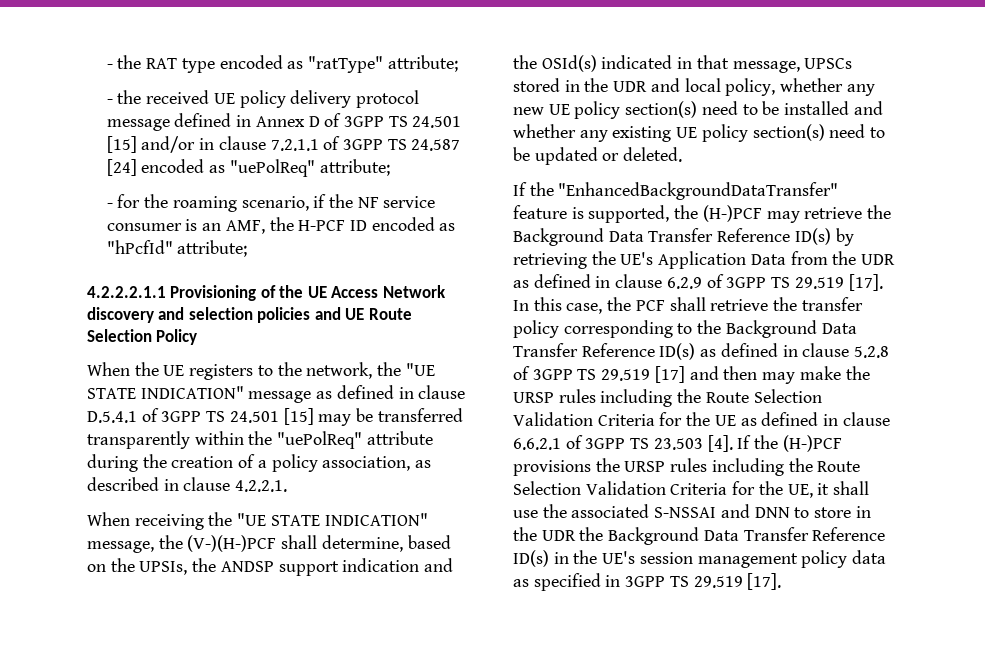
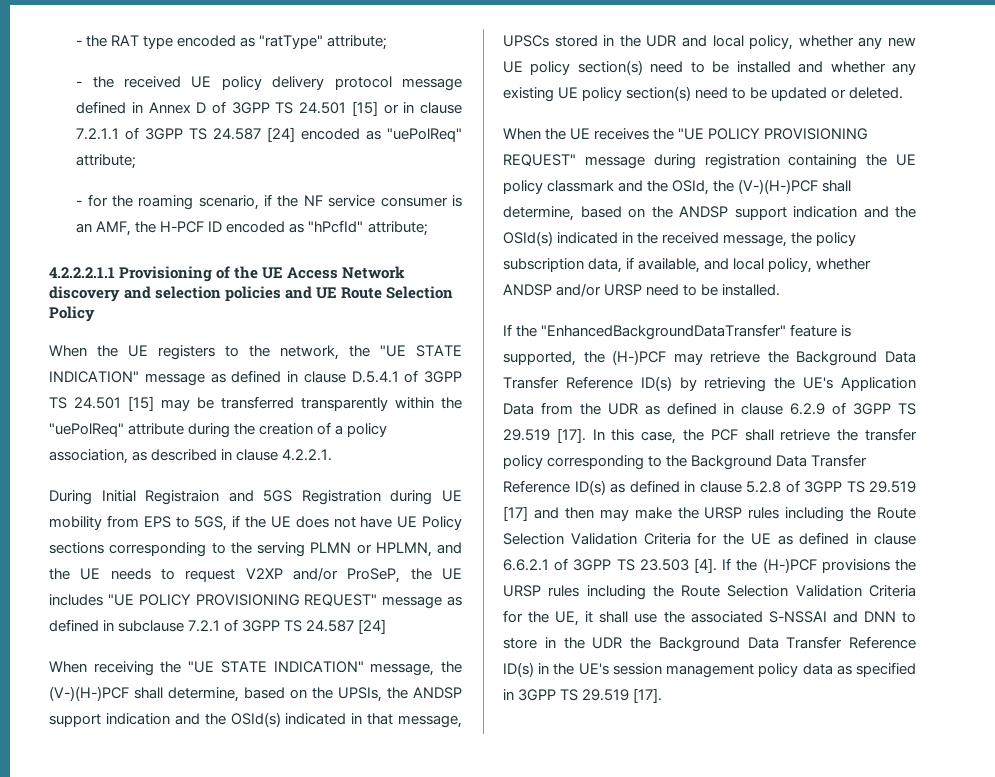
- - the received UE policy delivery protocol message defined in Annex D of 3GPP TS 24.501 [15] and/or in clause 7.2.1.1 of 3GPP TS 24.587 [24] encoded as "uePolReq" attribute;
+ - the received UE policy delivery protocol message defined in Annex D of 3GPP TS 24.501 [15] or in clause 7.2.1.1 of 3GPP TS 24.587 [24] encoded as "uePolReq" attribute;
+ During Initial Registraion and 5GS Registration during UE mobility from EPS to 5GS, if the UE does not have UE Policy sections corresponding to the serving PLMN or HPLMN, and the UE needs to request V2XP and/or ProSeP, the UE includes "UE POLICY PROVISIONING REQUEST" message as defined in subclause 7.2.1 of 3GPP TS 24.587 [24]
+ When the UE receives the "UE POLICY PROVISIONING REQUEST" message during registration containing the UE policy classmark and the OSId, the (V-)(H-)PCF shall determine, based on the ANDSP support indication and the OSId(s) indicated in the received message, the policy subscription data, if available, and local policy, whether ANDSP and/or URSP need to be installed.

